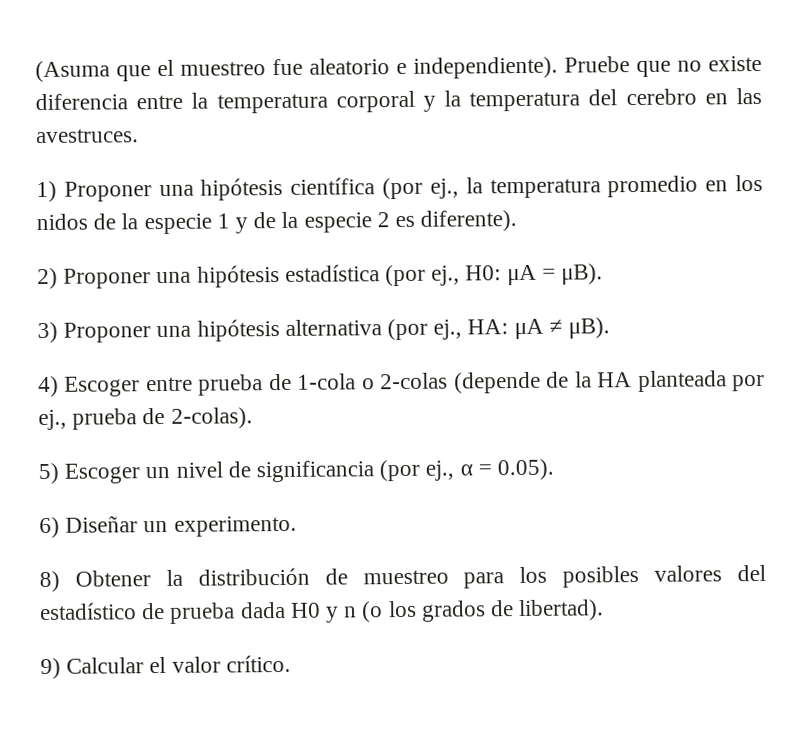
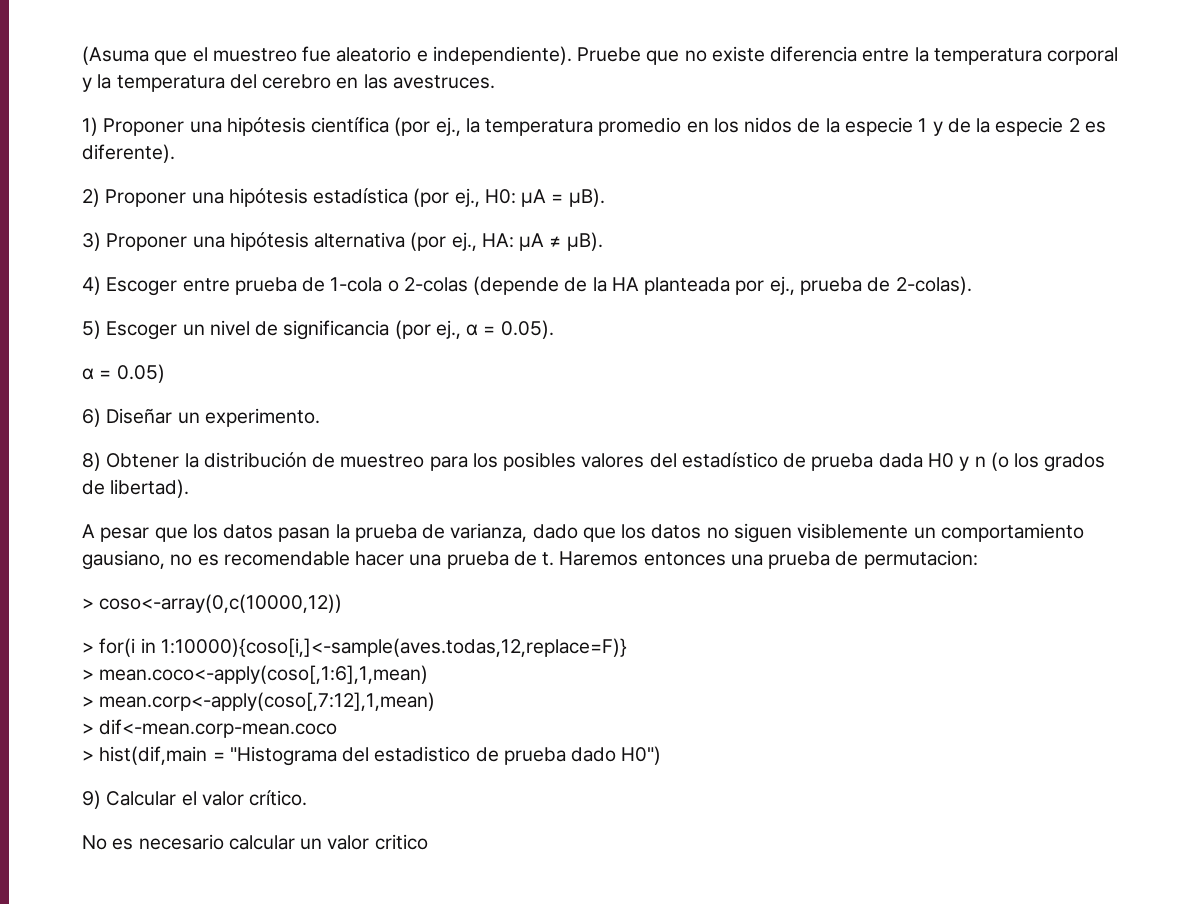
+ α = 0.05)
+ A pesar que los datos pasan la prueba de varianza, dado que los datos no siguen visiblemente un comportamiento gausiano, no es recomendable hacer una prueba de t. Haremos entonces una prueba de permutacion:
+ > coso<-array(0,c(10000,12))
+ > for(i in 1:10000){coso[i,]<-sample(aves.todas,12,replace=F)}
+ > mean.coco<-apply(coso[,1:6],1,mean)
+ > mean.corp<-apply(coso[,7:12],1,mean)
+ > dif<-mean.corp-mean.coco
+ > hist(dif,main = "Histograma del estadistico de prueba dado H0")
+ No es necesario calcular un valor critico

